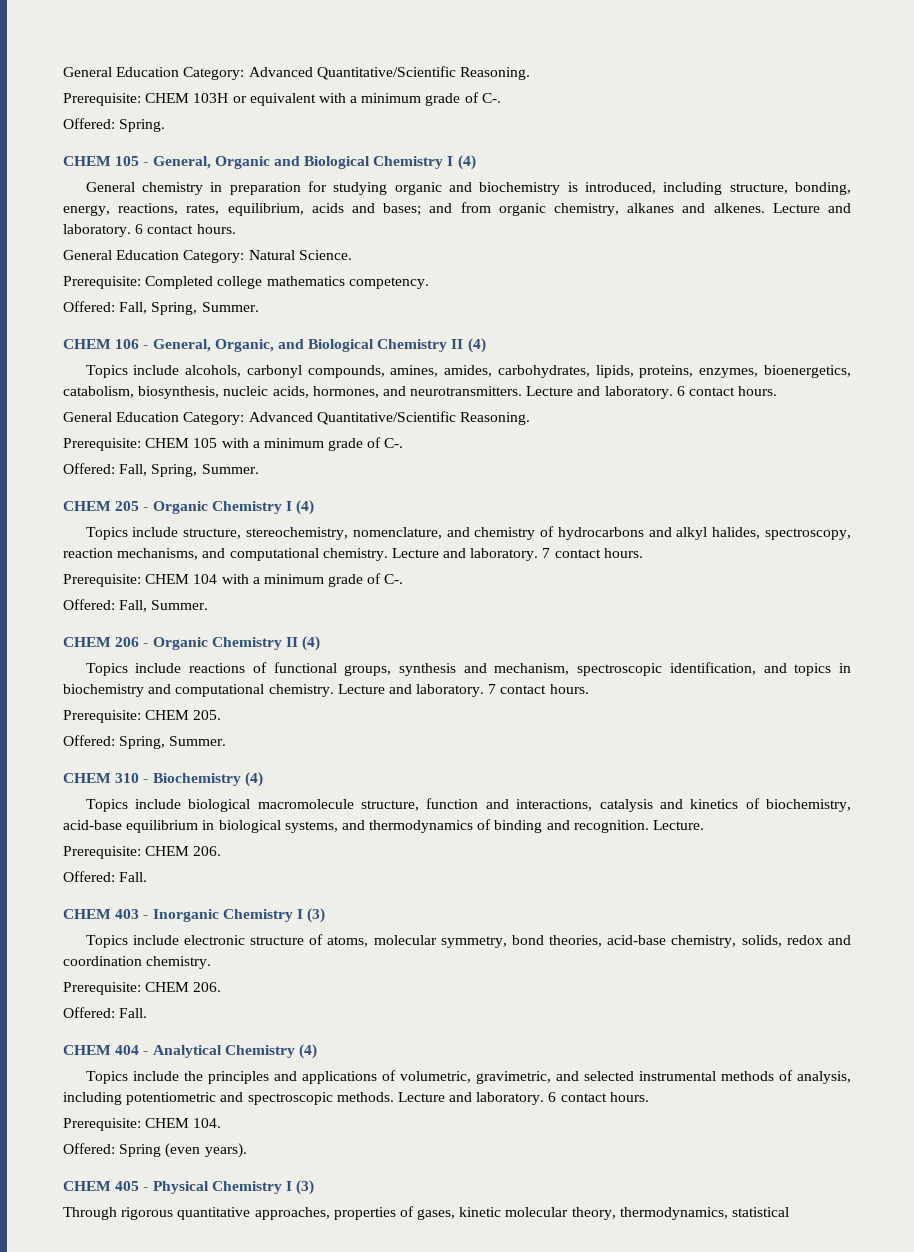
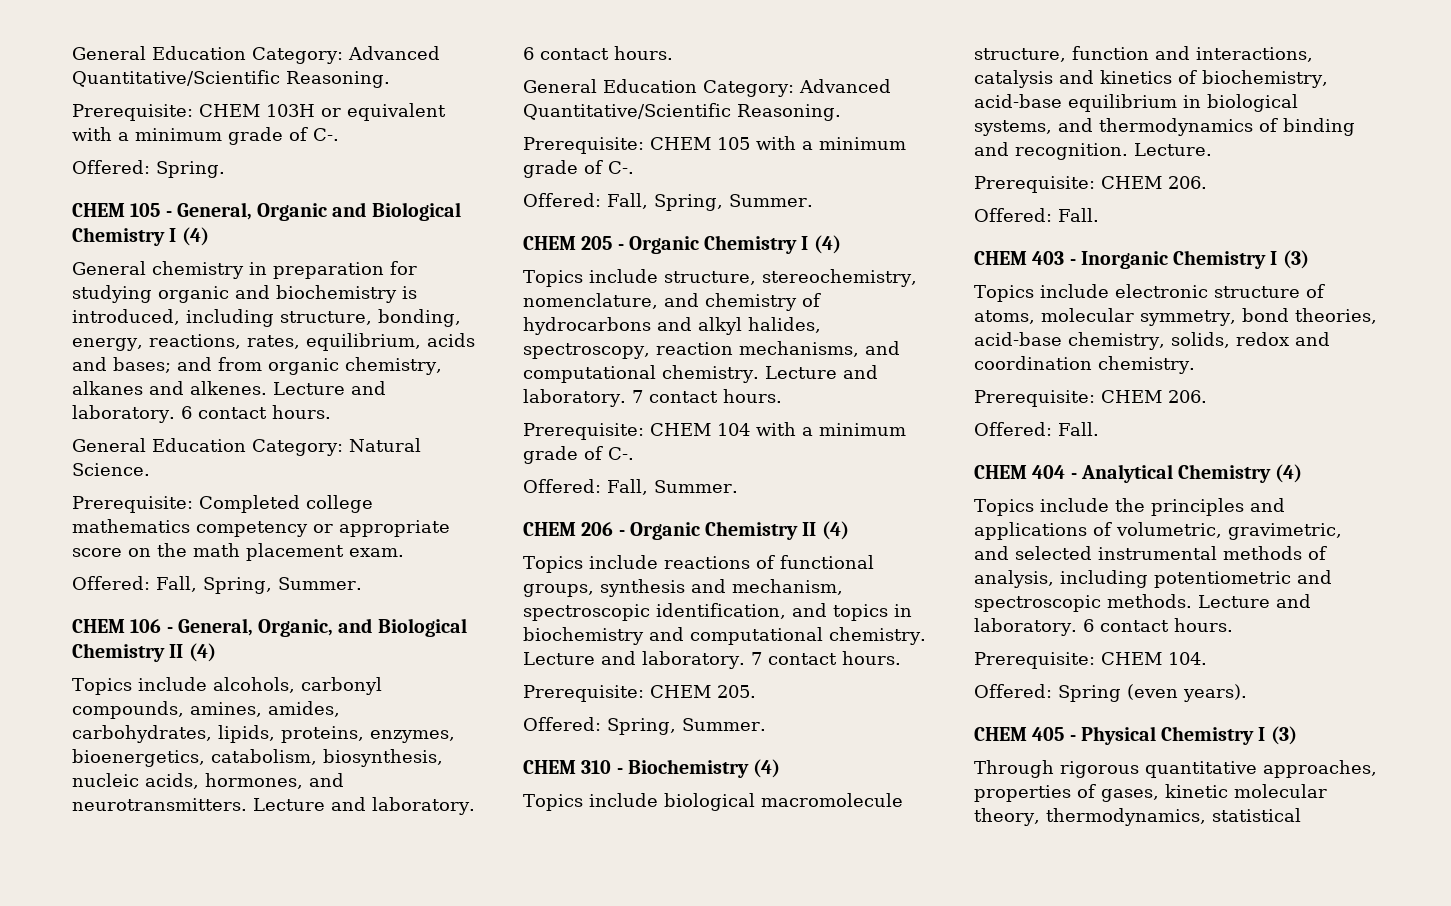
- Prerequisite: Completed college mathematics competency.
+ Prerequisite: Completed college mathematics competency or appropriate score on the math placement exam.

